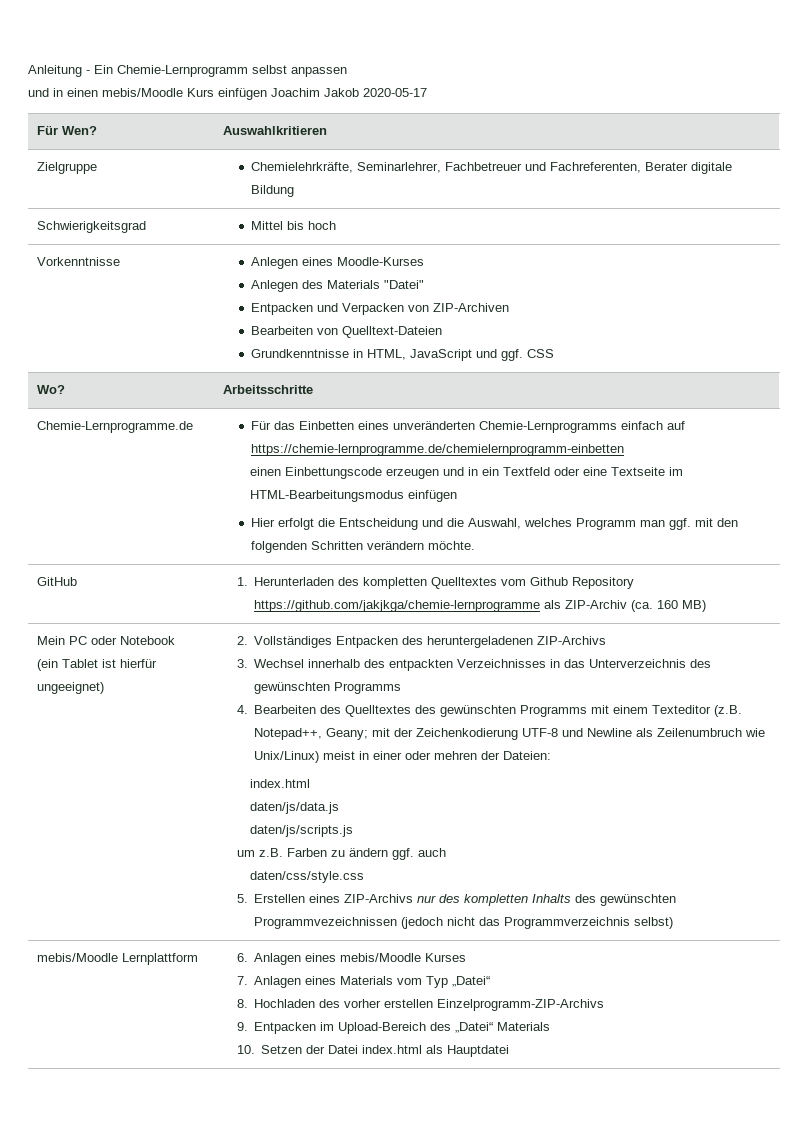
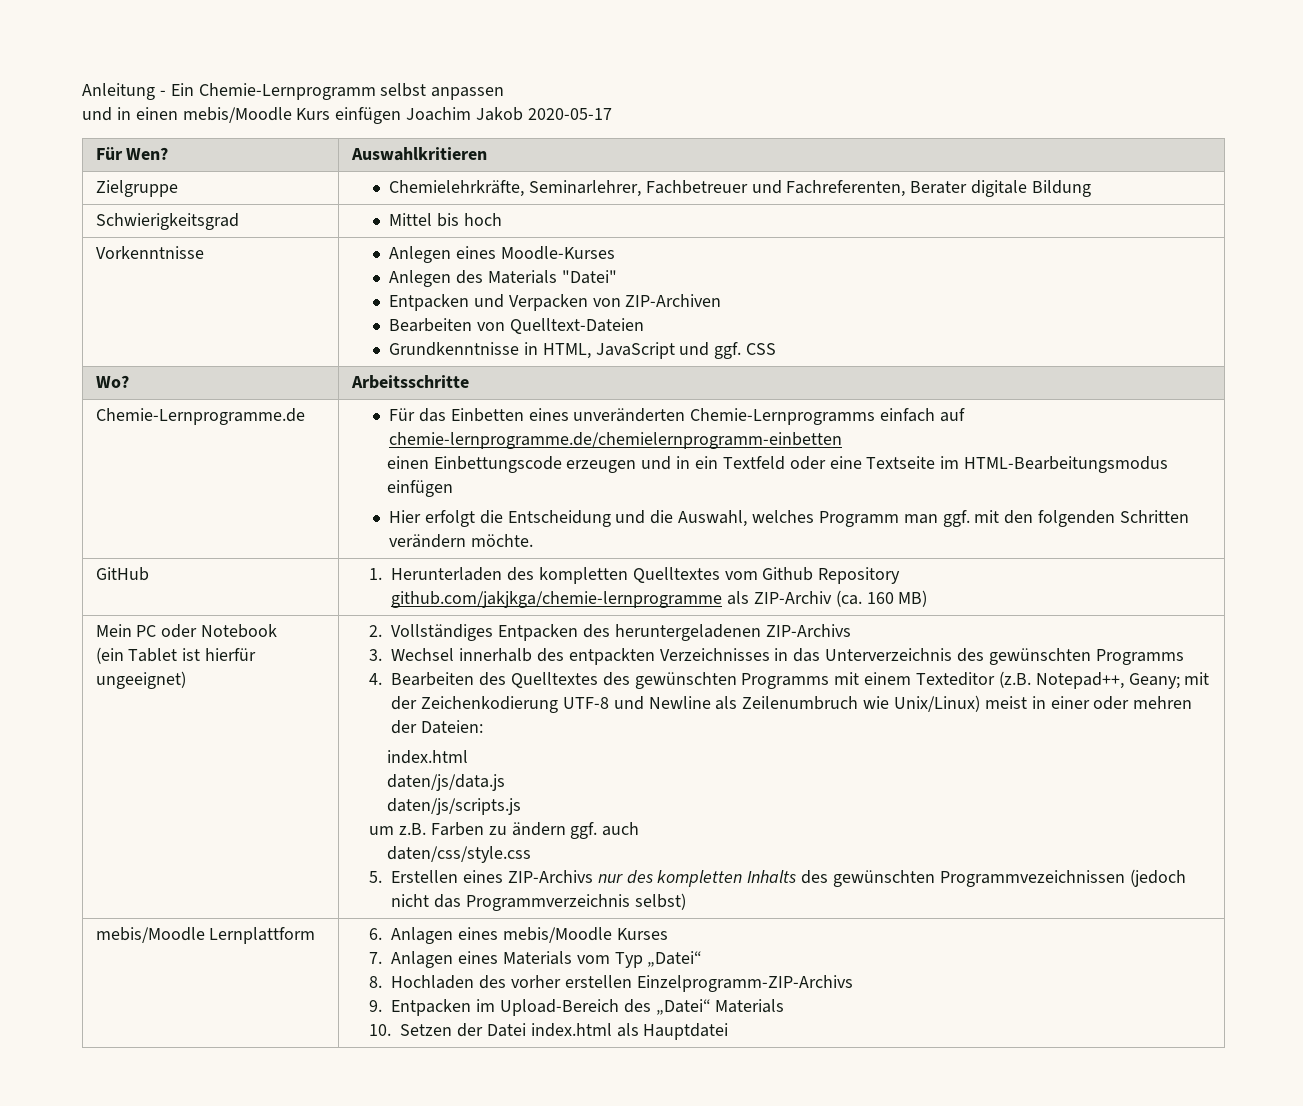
- Chemie-Lernprogramme.de | Für das Einbetten eines unveränderten Chemie-Lernprogramms einfach auf https://chemie-lernprogramme.de/chemielernprogramm-einbetten
+ Chemie-Lernprogramme.de | Für das Einbetten eines unveränderten Chemie-Lernprogramms einfach auf chemie-lernprogramme.de/chemielernprogramm-einbetten
- GitHub | 1. Herunterladen des kompletten Quelltextes vom Github Repository https://github.com/jakjkga/chemie-lernprogramme als ZIP-Archiv (ca. 160 MB)
+ GitHub | 1. Herunterladen des kompletten Quelltextes vom Github Repository github.com/jakjkga/chemie-lernprogramme als ZIP-Archiv (ca. 160 MB)

